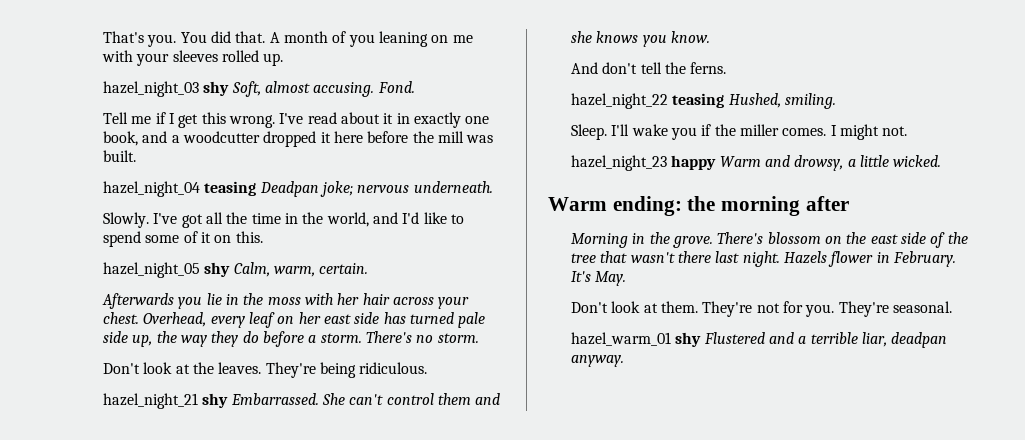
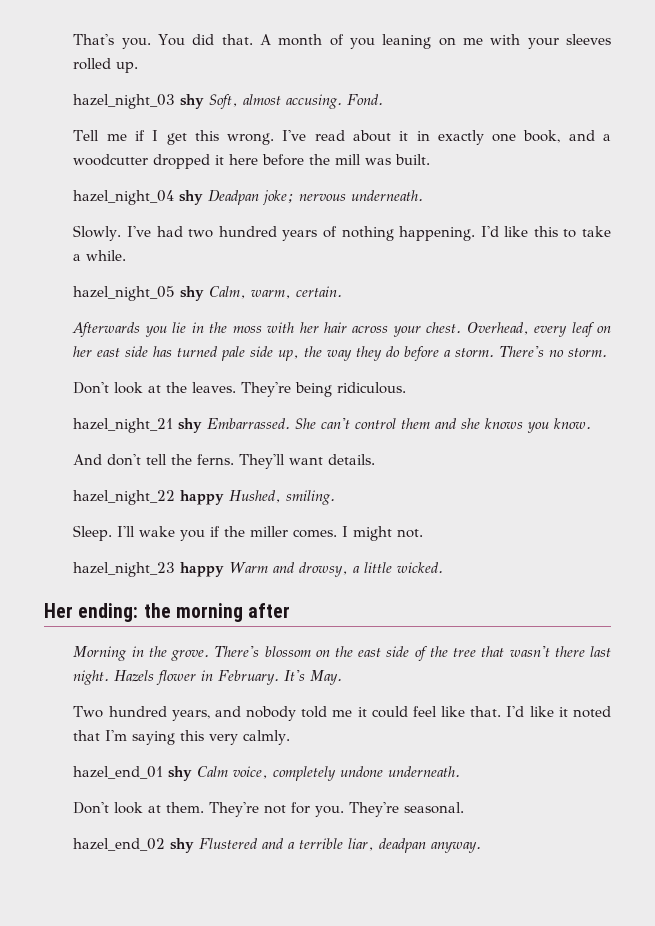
- hazel_night_04 teasing Deadpan joke; nervous underneath.
+ hazel_night_04 shy Deadpan joke; nervous underneath.
- I've got all the time in the world, and I'd like to spend some of it on this.
+ I've had two hundred years of nothing happening. I'd like this to take a while.
+ They'll want details.
- hazel_night_22 teasing Hushed, smiling.
+ hazel_night_22 happy Hushed, smiling.
- Warm ending: the morning after
+ Her ending: the morning after
+ Two hundred years, and nobody told me it could feel like that. I'd like it noted that I'm saying this very calmly.
+ hazel_end_01 shy Calm voice, completely undone underneath.
- hazel_warm_01 shy Flustered and a terrible liar, deadpan anyway.
+ hazel_end_02 shy Flustered and a terrible liar, deadpan anyway.

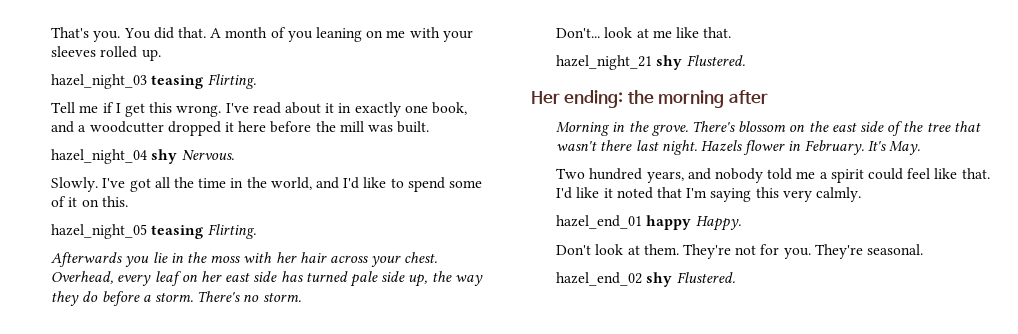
- hazel_night_03 shy Soft, almost accusing. Fond.
+ hazel_night_03 teasing Flirting.
- hazel_night_04 shy Deadpan joke; nervous underneath.
- Slowly. I've had two hundred years of nothing happening. I'd like this to take a while.
- hazel_night_05 shy Calm, warm, certain.
+ hazel_night_04 shy Nervous.
+ Slowly. I've got all the time in the world, and I'd like to spend some of it on this.
+ hazel_night_05 teasing Flirting.
- Don't look at the leaves. They're being ridiculous.
- hazel_night_21 shy Embarrassed. She can't control them and she knows you know.
- And don't tell the ferns. They'll want details.
- hazel_night_22 happy Hushed, smiling.
- Sleep. I'll wake you if the miller comes. I might not.
- hazel_night_23 happy Warm and drowsy, a little wicked.
+ Don't... look at me like that.
+ hazel_night_21 shy Flustered.
- Two hundred years, and nobody told me it could feel like that.
+ Two hundred years, and nobody told me a spirit could feel like that.
- hazel_end_01 shy Calm voice, completely undone underneath.
+ hazel_end_01 happy Happy.
- hazel_end_02 shy Flustered and a terrible liar, deadpan anyway.
+ hazel_end_02 shy Flustered.

